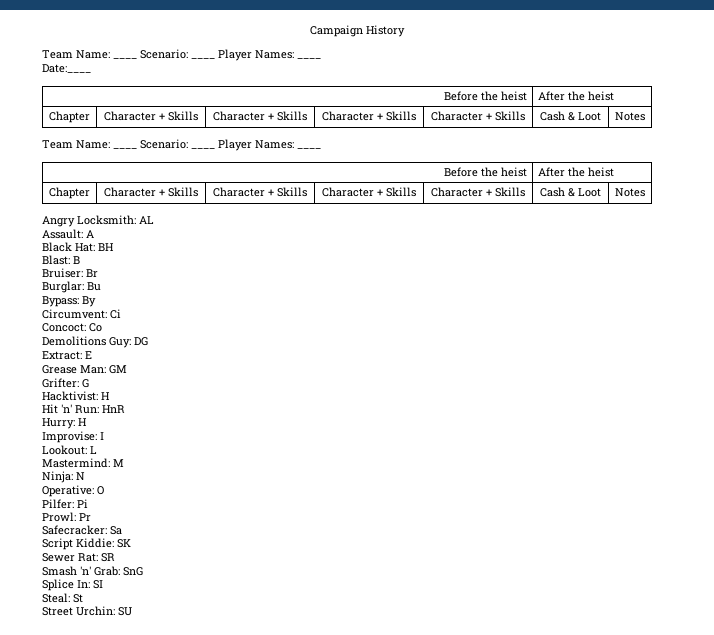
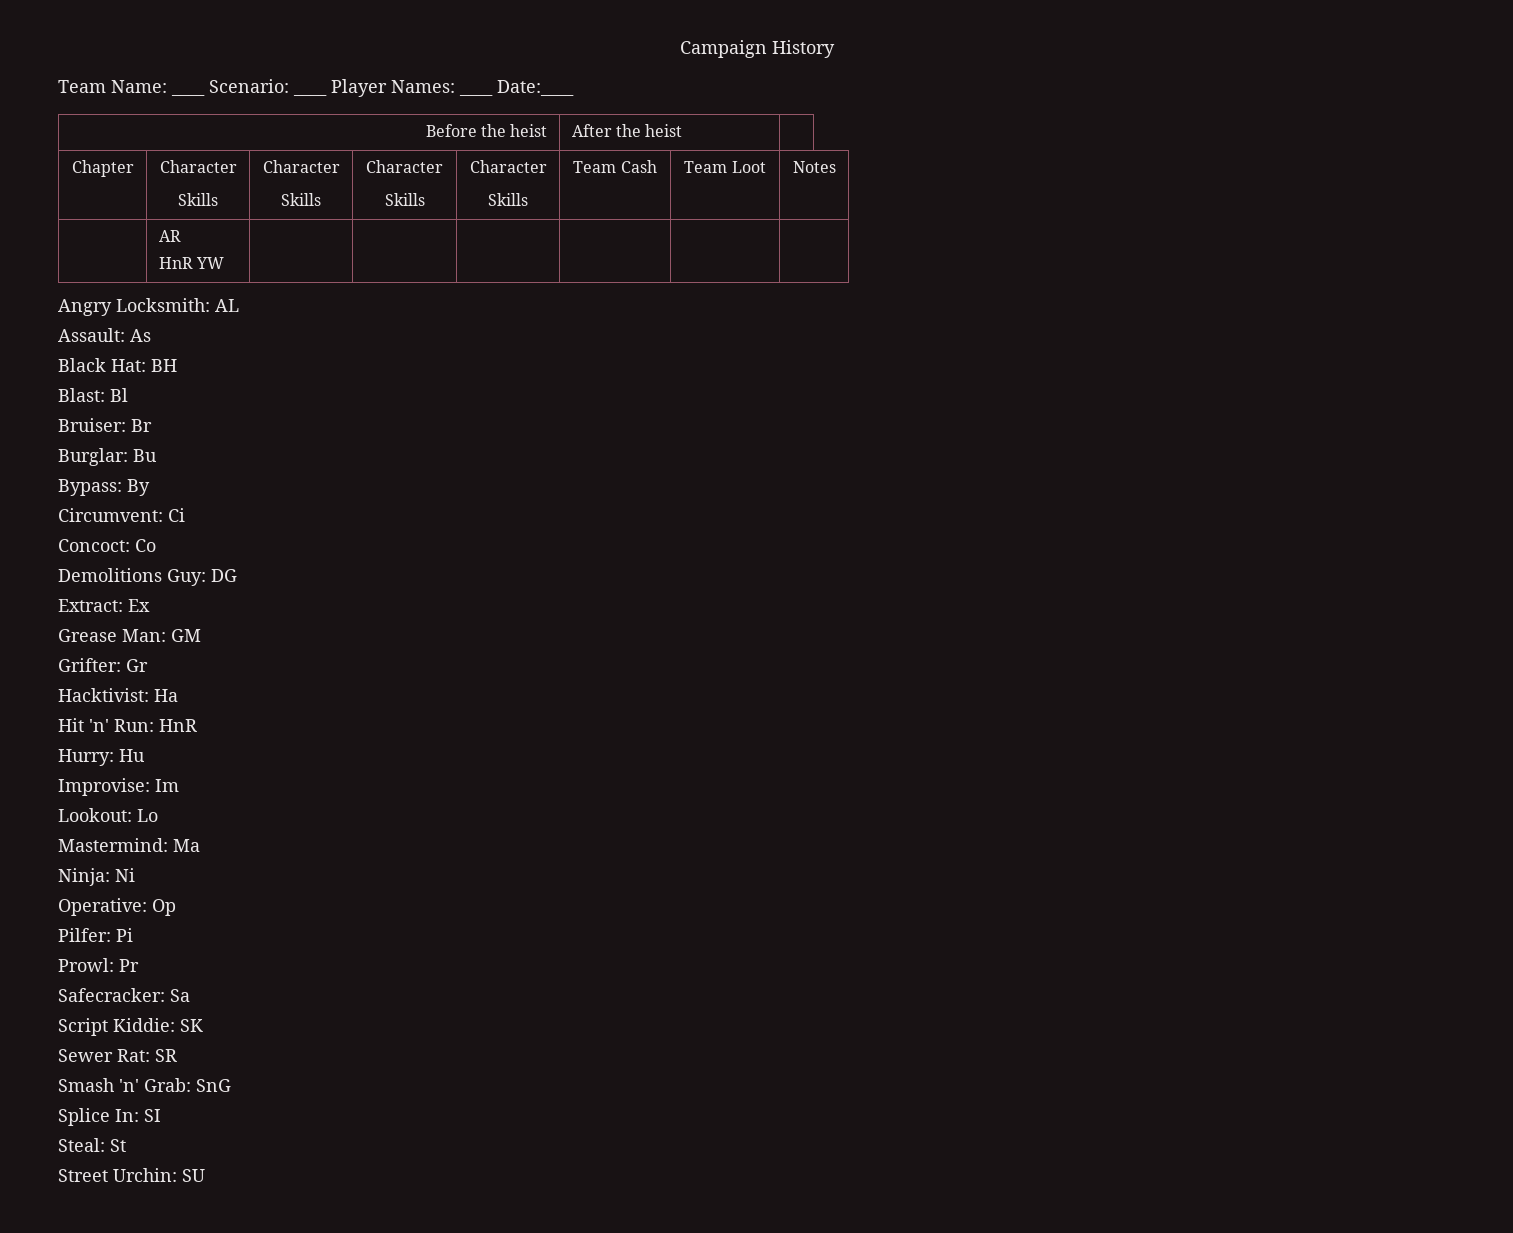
  Campaign History
- Team Name: ____ Scenario: ____ Player Names: ____
- Date:____
- Before the heist | After the heist
- Chapter | Character + Skills | Character + Skills | Character + Skills | Character + Skills | Cash & Loot | Notes
- Team Name: ____ Scenario: ____ Player Names: ____
- Before the heist | After the heist
- Chapter | Character + Skills | Character + Skills | Character + Skills | Character + Skills | Cash & Loot | Notes
+ Team Name: ____ Scenario: ____ Player Names: ____ Date:____
+ Before the heist | After the heist |
+ Chapter | Character
+ Skills | Character
+ Skills | Character
+ Skills | Character
+ Skills | Team Cash | Team Loot | Notes
+ | AR
+ HnR YW | | | | | |
- Assault: A
+ Assault: As
- Blast: B
+ Blast: Bl
- Extract: E
+ Extract: Ex
- Grifter: G
+ Grifter: Gr
- Hacktivist: H
+ Hacktivist: Ha
- Hurry: H
+ Hurry: Hu
- Improvise: I
+ Improvise: Im
- Lookout: L
+ Lookout: Lo
- Mastermind: M
+ Mastermind: Ma
- Ninja: N
+ Ninja: Ni
- Operative: O
+ Operative: Op

